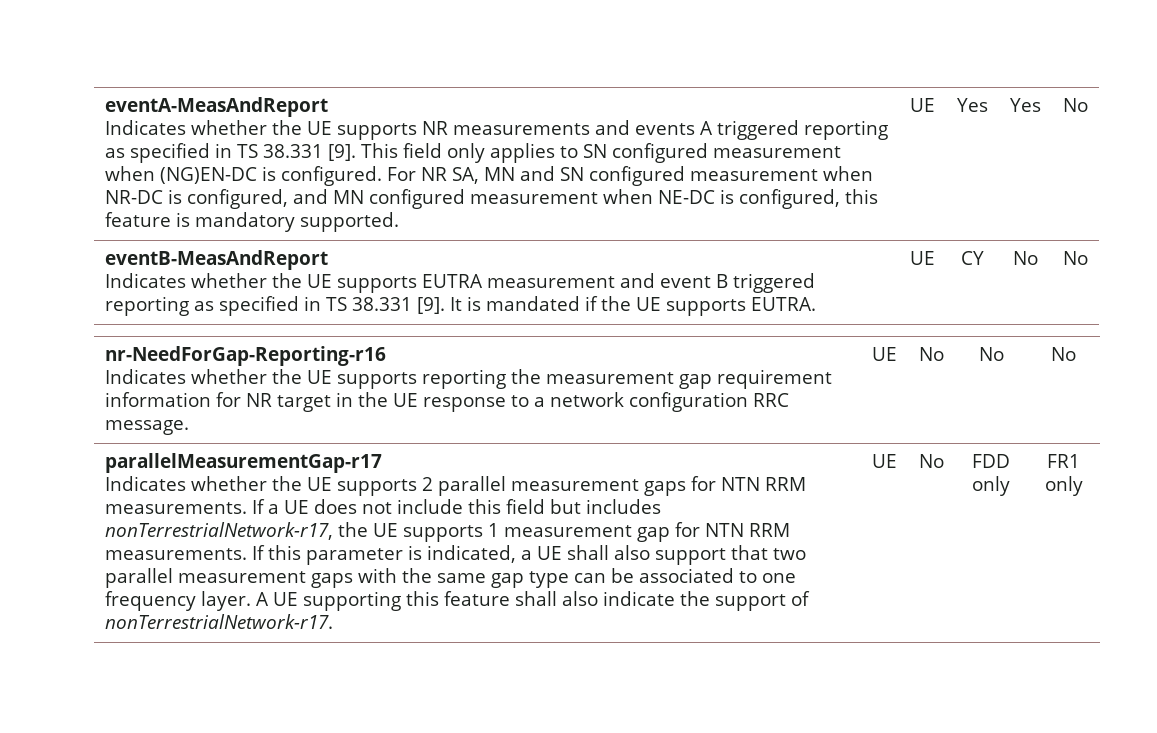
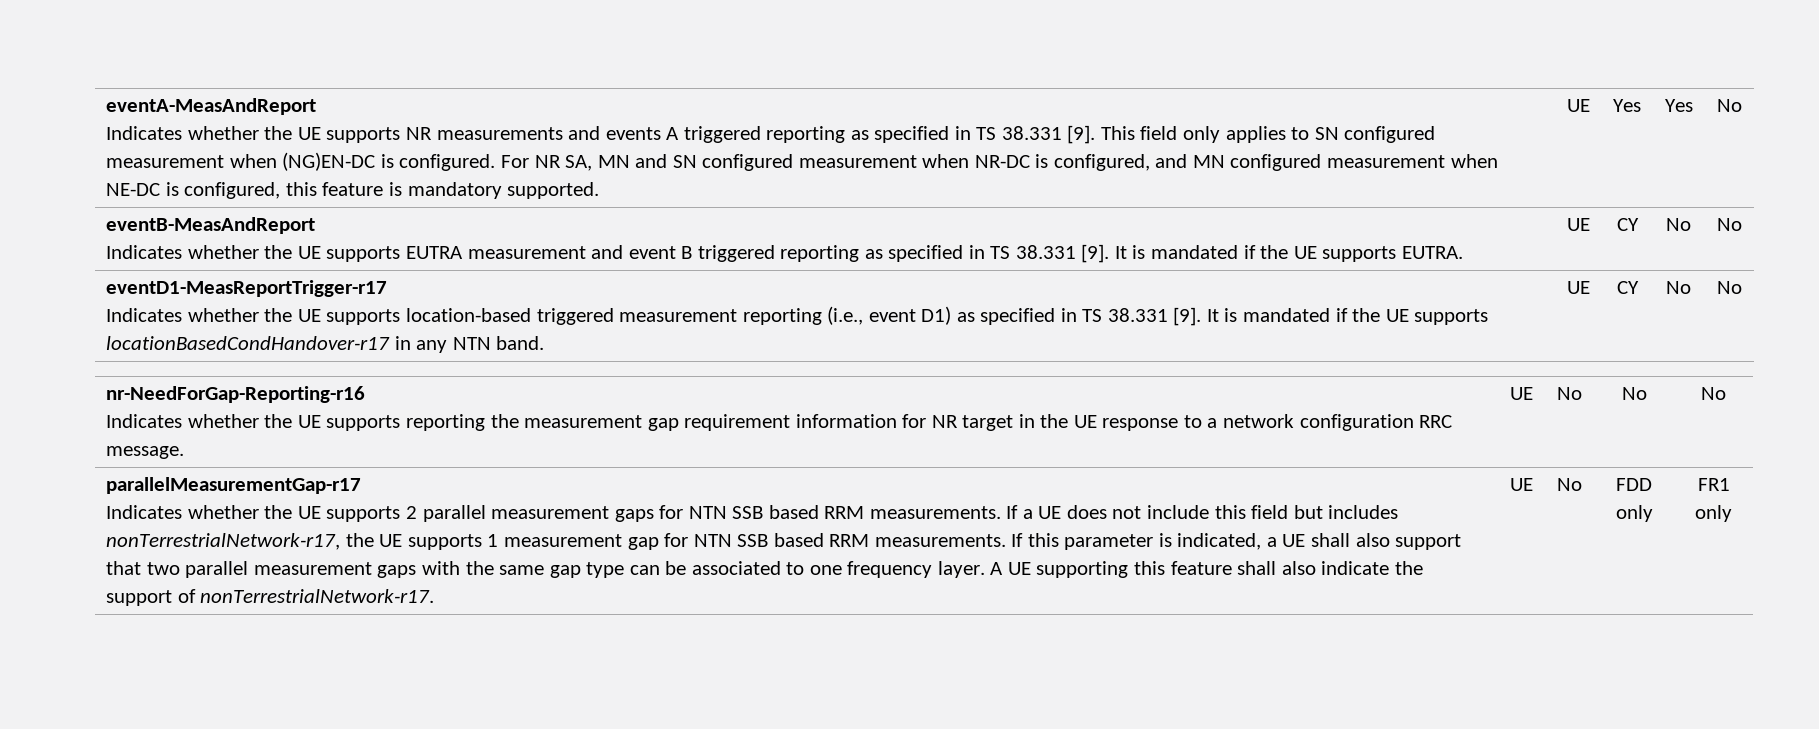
+ eventD1-MeasReportTrigger-r17
+ Indicates whether the UE supports location-based triggered measurement reporting (i.e., event D1) as specified in TS 38.331 [9]. It is mandated if the UE supports locationBasedCondHandover-r17 in any NTN band. | UE | CY | No | No
- Indicates whether the UE supports 2 parallel measurement gaps for NTN RRM measurements.
+ Indicates whether the UE supports 2 parallel measurement gaps for NTN SSB based RRM measurements.
- If a UE does not include this field but includes nonTerrestrialNetwork-r17, the UE supports 1 measurement gap for NTN RRM measurements.
+ If a UE does not include this field but includes nonTerrestrialNetwork-r17, the UE supports 1 measurement gap for NTN SSB based RRM measurements.

